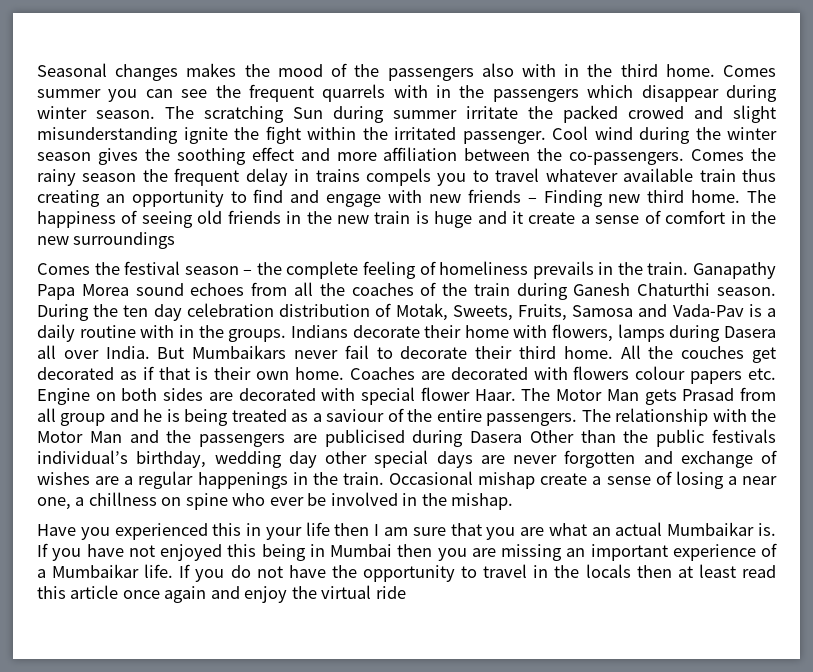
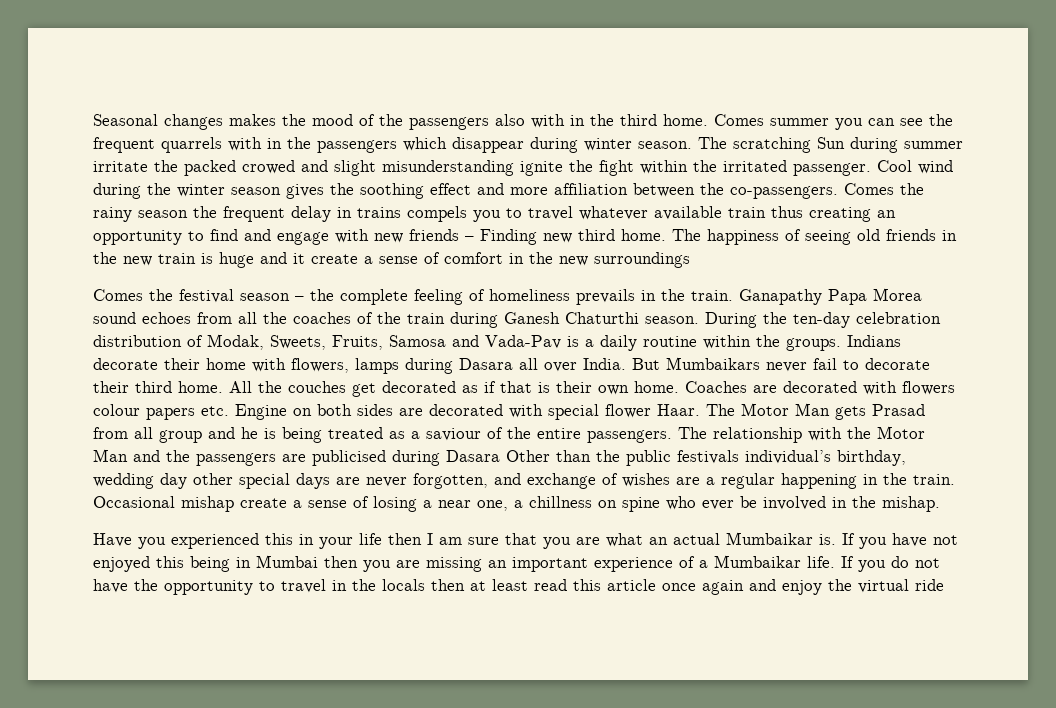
- During the ten day celebration distribution of Motak, Sweets, Fruits, Samosa and Vada-Pav is a daily routine with in the groups.
+ During the ten-day celebration distribution of Modak, Sweets, Fruits, Samosa and Vada-Pav is a daily routine within the groups.
- Indians decorate their home with flowers, lamps during Dasera all over India.
+ Indians decorate their home with flowers, lamps during Dasara all over India.
- The relationship with the Motor Man and the passengers are publicised during Dasera Other than the public festivals individual’s birthday, wedding day other special days are never forgotten and exchange of wishes are a regular happenings in the train.
+ The relationship with the Motor Man and the passengers are publicised during Dasara Other than the public festivals individual’s birthday, wedding day other special days are never forgotten, and exchange of wishes are a regular happening in the train.

